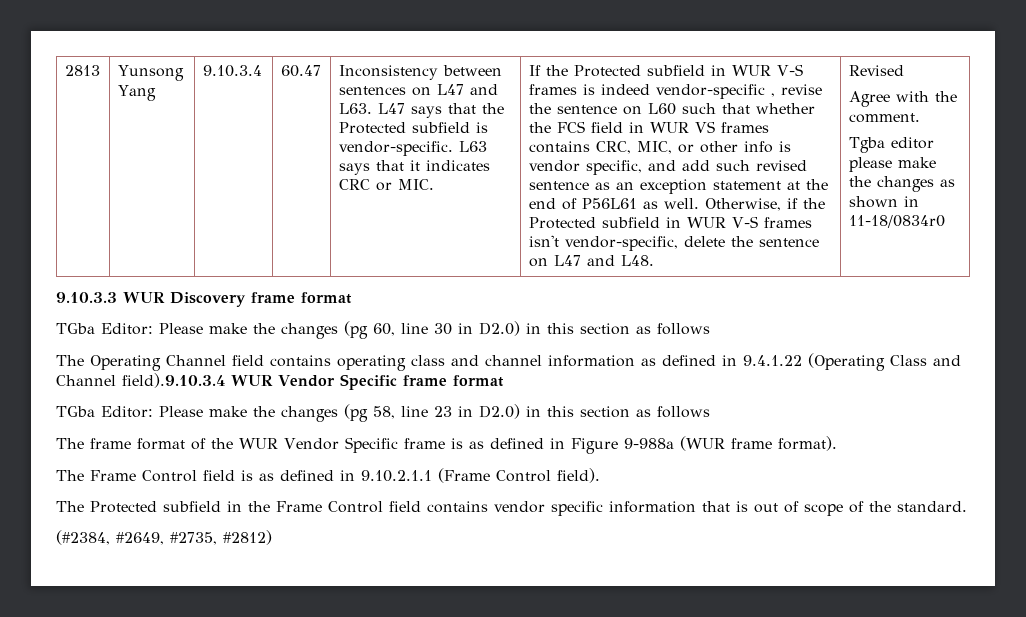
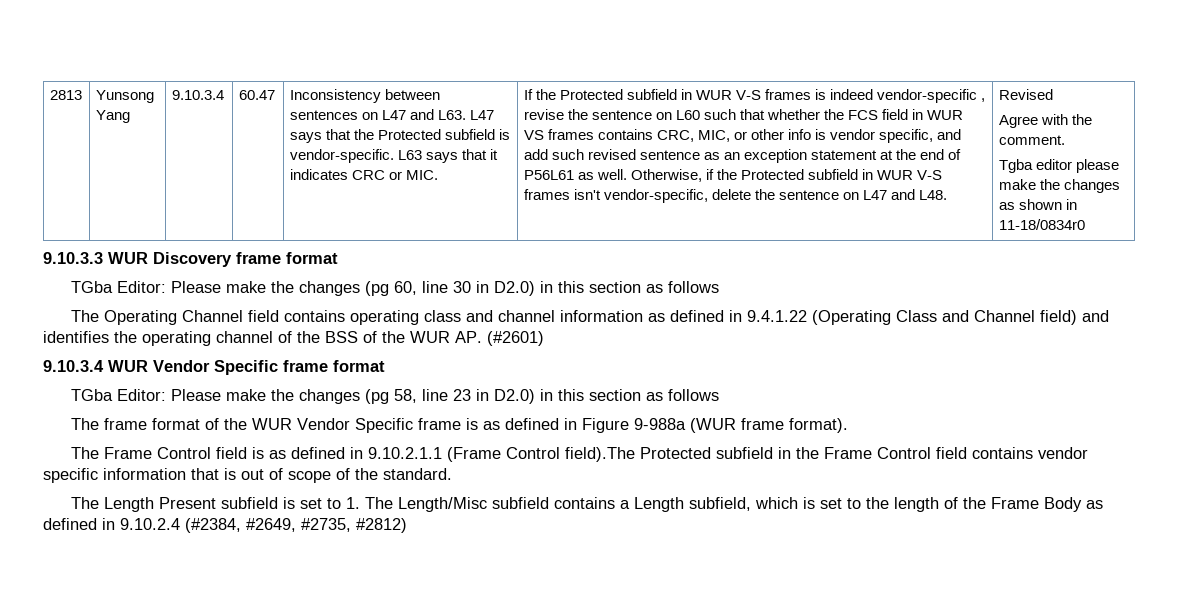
- The Operating Channel field contains operating class and channel information as defined in 9.4.1.22 (Operating Class and Channel field).9.10.3.4 WUR Vendor Specific frame format
+ The Operating Channel field contains operating class and channel information as defined in 9.4.1.22 (Operating Class and Channel field) and identifies the operating channel of the BSS of the WUR AP. (#2601)
+ 9.10.3.4 WUR Vendor Specific frame format
- The Frame Control field is as defined in 9.10.2.1.1 (Frame Control field).
- The Protected subfield in the Frame Control field contains vendor specific information that is out of scope of the standard.
+ The Frame Control field is as defined in 9.10.2.1.1 (Frame Control field).The Protected subfield in the Frame Control field contains vendor specific information that is out of scope of the standard.
- (#2384, #2649, #2735, #2812)
+ The Length Present subfield is set to 1. The Length/Misc subfield contains a Length subfield, which is set to the length of the Frame Body as defined in 9.10.2.4 (#2384, #2649, #2735, #2812)

